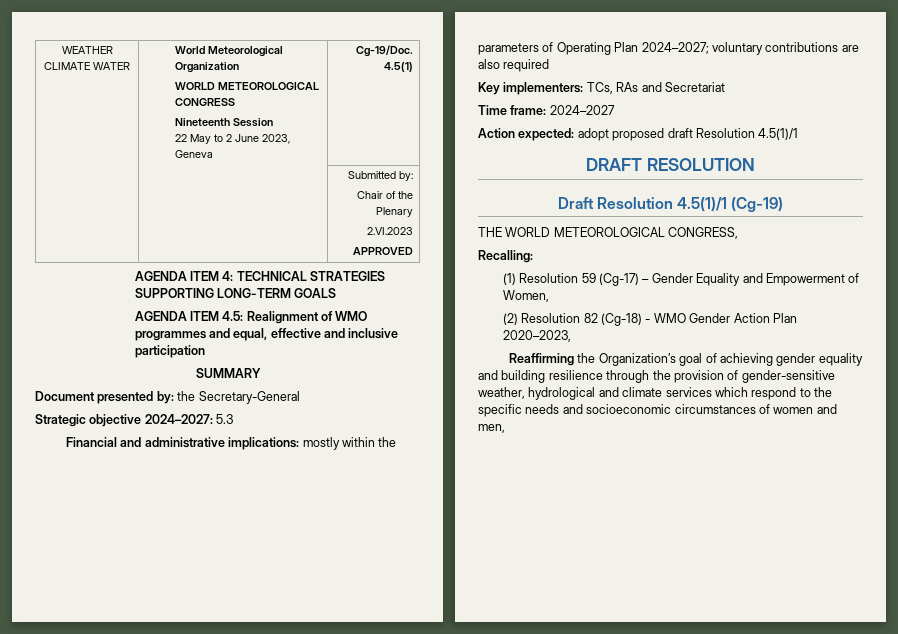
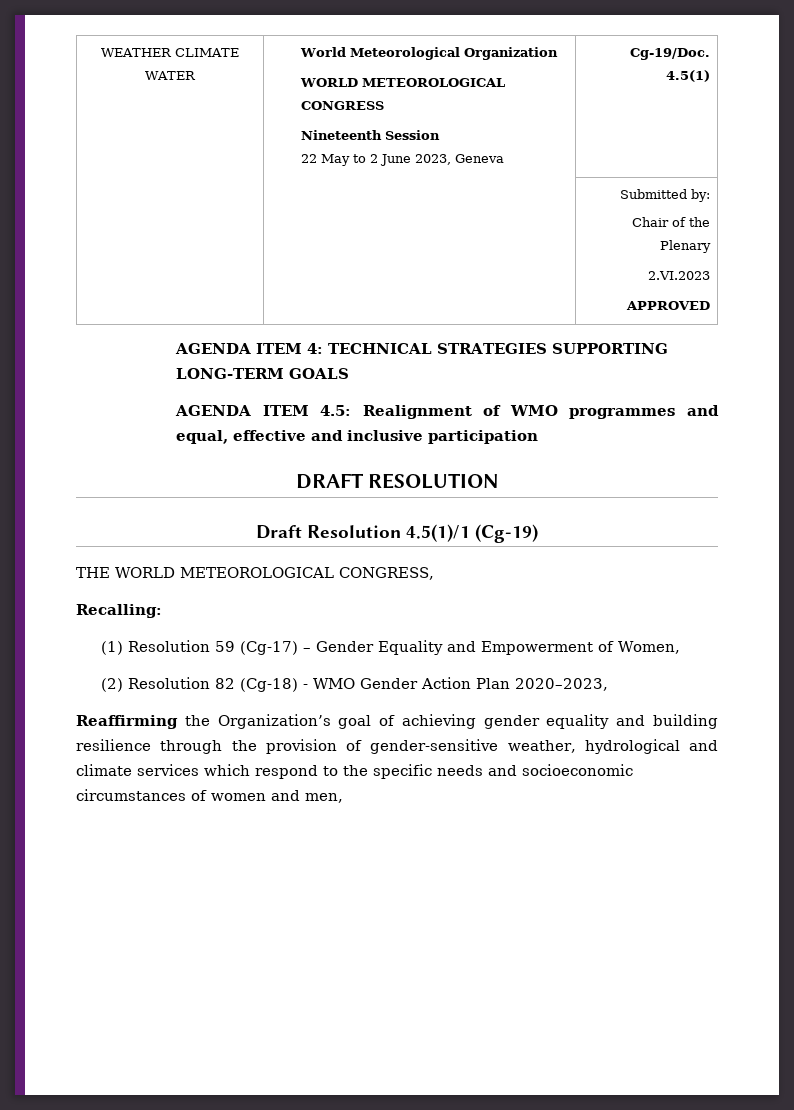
- SUMMARY
- Document presented by: the Secretary-General
- Strategic objective 2024–2027: 5.3
- Financial and administrative implications: mostly within the parameters of Operating Plan 2024–2027; voluntary contributions are also required
- Key implementers: TCs, RAs and Secretariat
- Time frame: 2024–2027
- Action expected: adopt proposed draft Resolution 4.5(1)/1

